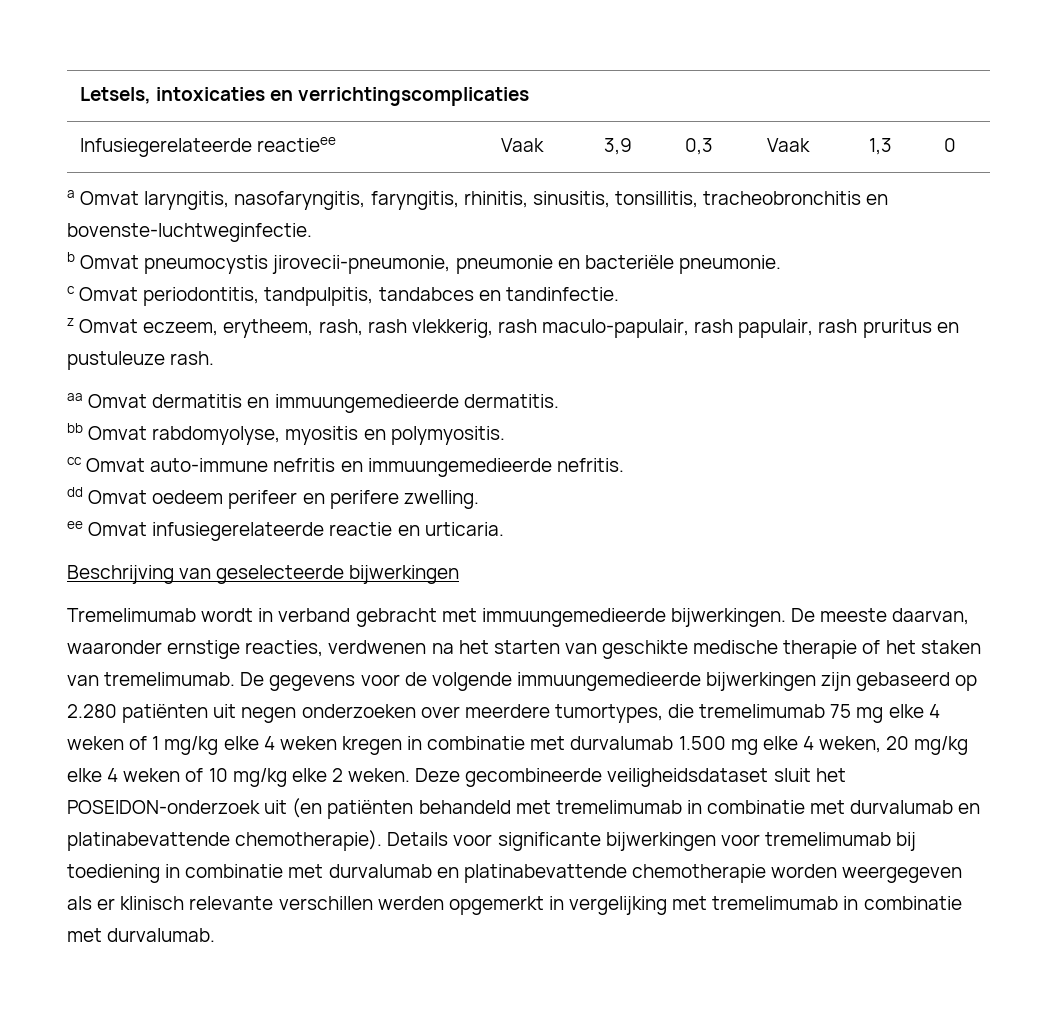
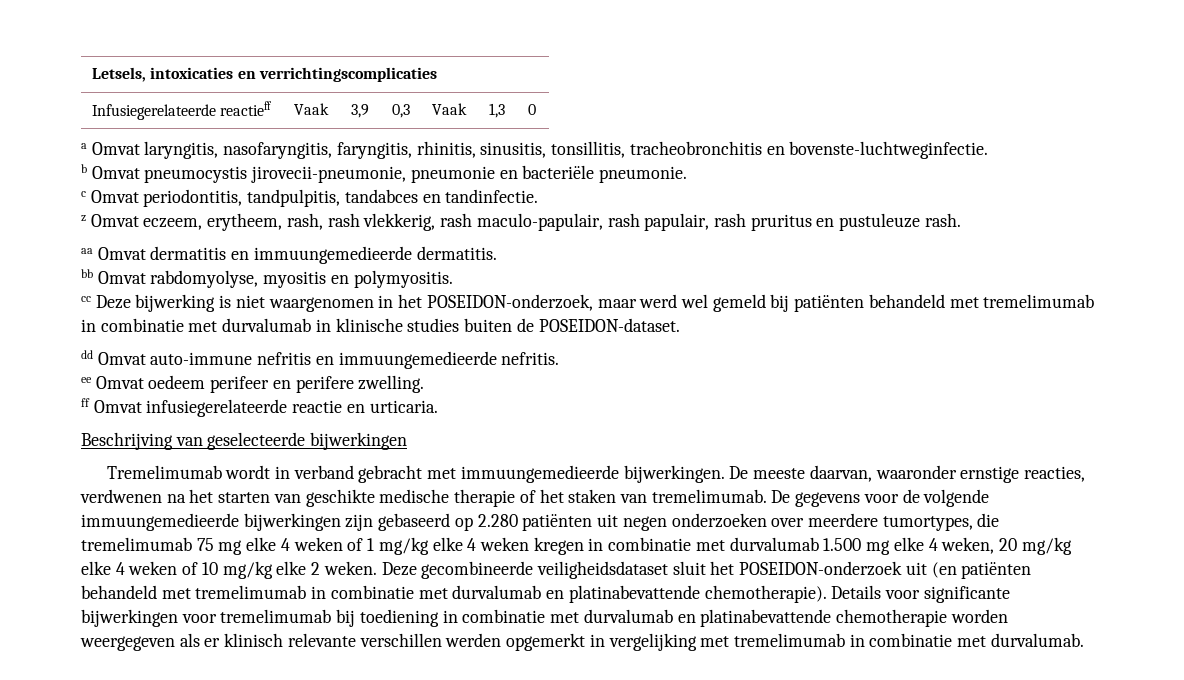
- Infusiegerelateerde reactieee | Vaak | 3,9 | 0,3 | Vaak | 1,3 | 0
+ Infusiegerelateerde reactieff | Vaak | 3,9 | 0,3 | Vaak | 1,3 | 0
- cc Omvat auto-immune nefritis en immuungemedieerde nefritis.
+ cc Deze bijwerking is niet waargenomen in het POSEIDON-onderzoek, maar werd wel gemeld bij patiënten behandeld met tremelimumab in combinatie met durvalumab in klinische studies buiten de POSEIDON-dataset.
+ dd Omvat auto-immune nefritis en immuungemedieerde nefritis.
- dd Omvat oedeem perifeer en perifere zwelling.
+ ee Omvat oedeem perifeer en perifere zwelling.
- ee Omvat infusiegerelateerde reactie en urticaria.
+ ff Omvat infusiegerelateerde reactie en urticaria.

